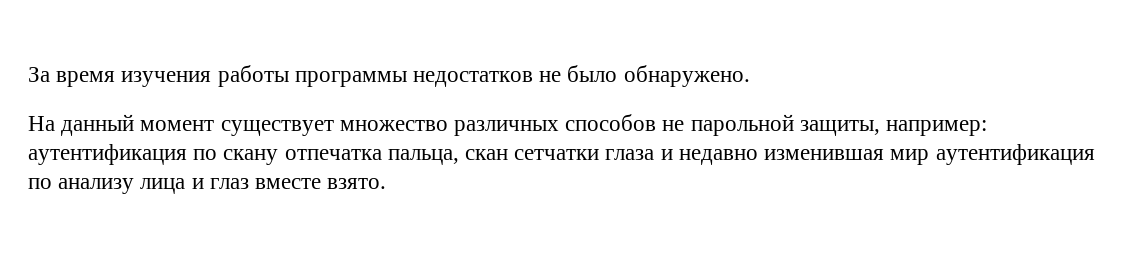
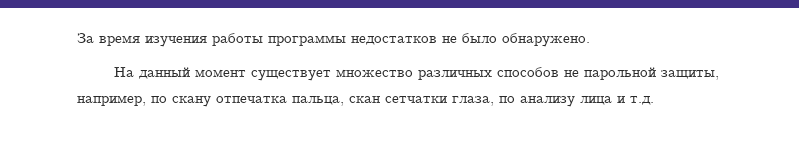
- На данный момент существует множество различных способов не парольной защиты, например: аутентификация по скану отпечатка пальца, скан сетчатки глаза и недавно изменившая мир аутентификация по анализу лица и глаз вместе взято.
+ На данный момент существует множество различных способов не парольной защиты, например, по скану отпечатка пальца, скан сетчатки глаза, по анализу лица и т.д.

